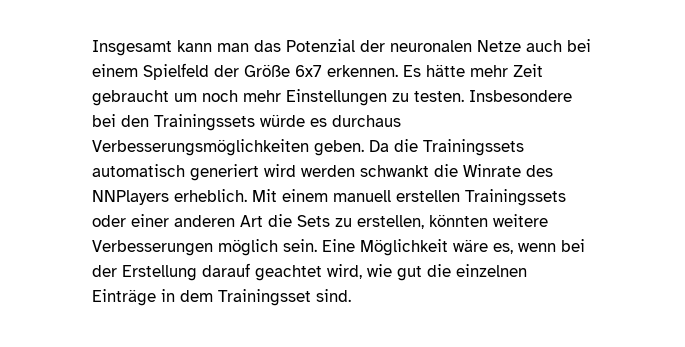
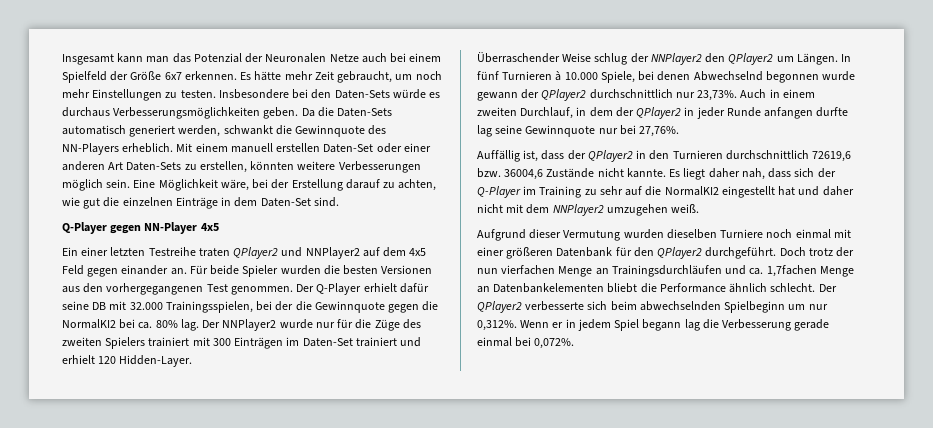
- Insgesamt kann man das Potenzial der neuronalen Netze auch bei einem Spielfeld der Größe 6x7 erkennen.
+ Insgesamt kann man das Potenzial der Neuronalen Netze auch bei einem Spielfeld der Größe 6x7 erkennen.
- Es hätte mehr Zeit gebraucht um noch mehr Einstellungen zu testen.
+ Es hätte mehr Zeit gebraucht, um noch mehr Einstellungen zu testen.
- Insbesondere bei den Trainingssets würde es durchaus Verbesserungsmöglichkeiten geben.
+ Insbesondere bei den Daten-Sets würde es durchaus Verbesserungsmöglichkeiten geben.
- Da die Trainingssets automatisch generiert wird werden schwankt die Winrate des NNPlayers erheblich.
+ Da die Daten-Sets automatisch generiert werden, schwankt die Gewinnquote des NN-Players erheblich.
- Mit einem manuell erstellen Trainingssets oder einer anderen Art die Sets zu erstellen, könnten weitere Verbesserungen möglich sein.
+ Mit einem manuell erstellen Daten-Set oder einer anderen Art Daten-Sets zu erstellen, könnten weitere Verbesserungen möglich sein.
- Eine Möglichkeit wäre es, wenn bei der Erstellung darauf geachtet wird, wie gut die einzelnen Einträge in dem Trainingsset sind.
+ Eine Möglichkeit wäre, bei der Erstellung darauf zu achten, wie gut die einzelnen Einträge in dem Daten-Set sind.
+ Q-Player gegen NN-Player 4x5
+ Ein einer letzten Testreihe traten QPlayer2 und NNPlayer2 auf dem 4x5 Feld gegen einander an. Für beide Spieler wurden die besten Versionen aus den vorhergegangenen Test genommen. Der Q-Player erhielt dafür seine DB mit 32.000 Trainingsspielen, bei der die Gewinnquote gegen die NormalKI2 bei ca. 80% lag. Der NNPlayer2 wurde nur für die Züge des zweiten Spielers trainiert mit 300 Einträgen im Daten-Set trainiert und erhielt 120 Hidden-Layer.
+ Überraschender Weise schlug der NNPlayer2 den QPlayer2 um Längen. In fünf Turnieren à 10.000 Spiele, bei denen Abwechselnd begonnen wurde gewann der QPlayer2 durchschnittlich nur 23,73%. Auch in einem zweiten Durchlauf, in dem der QPlayer2 in jeder Runde anfangen durfte lag seine Gewinnquote nur bei 27,76%.
+ Auffällig ist, dass der QPlayer2 in den Turnieren durchschnittlich 72619,6 bzw. 36004,6 Zustände nicht kannte. Es liegt daher nah, dass sich der Q-Player im Training zu sehr auf die NormalKI2 eingestellt hat und daher nicht mit dem NNPlayer2 umzugehen weiß.
+ Aufgrund dieser Vermutung wurden dieselben Turniere noch einmal mit einer größeren Datenbank für den QPlayer2 durchgeführt. Doch trotz der nun vierfachen Menge an Trainingsdurchläufen und ca. 1,7fachen Menge an Datenbankelementen bliebt die Performance ähnlich schlecht. Der QPlayer2 verbesserte sich beim abwechselnden Spielbeginn um nur 0,312%. Wenn er in jedem Spiel begann lag die Verbesserung gerade einmal bei 0,072%.

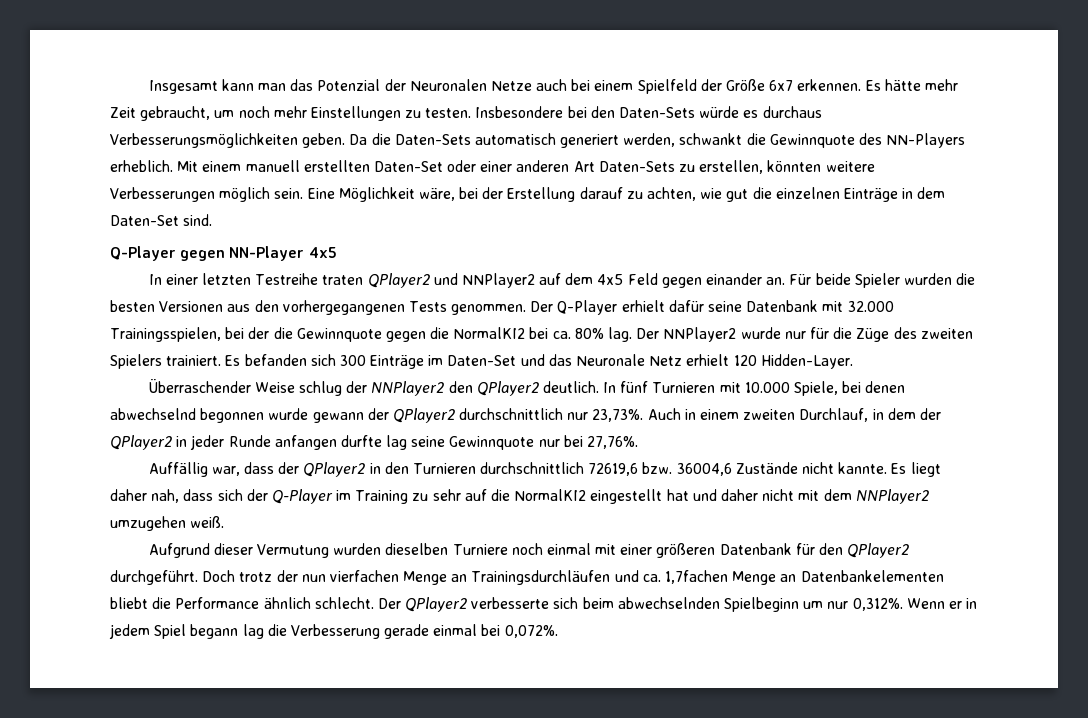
- Mit einem manuell erstellen Daten-Set oder einer anderen Art Daten-Sets zu erstellen, könnten weitere Verbesserungen möglich sein.
+ Mit einem manuell erstellten Daten-Set oder einer anderen Art Daten-Sets zu erstellen, könnten weitere Verbesserungen möglich sein.
- Ein einer letzten Testreihe traten QPlayer2 und NNPlayer2 auf dem 4x5 Feld gegen einander an.
+ In einer letzten Testreihe traten QPlayer2 und NNPlayer2 auf dem 4x5 Feld gegen einander an.
- Für beide Spieler wurden die besten Versionen aus den vorhergegangenen Test genommen.
+ Für beide Spieler wurden die besten Versionen aus den vorhergegangenen Tests genommen.
- Der Q-Player erhielt dafür seine DB mit 32.000 Trainingsspielen, bei der die Gewinnquote gegen die NormalKI2 bei ca. 80% lag.
+ Der Q-Player erhielt dafür seine Datenbank mit 32.000 Trainingsspielen, bei der die Gewinnquote gegen die NormalKI2 bei ca. 80% lag.
- Der NNPlayer2 wurde nur für die Züge des zweiten Spielers trainiert mit 300 Einträgen im Daten-Set trainiert und erhielt 120 Hidden-Layer.
+ Der NNPlayer2 wurde nur für die Züge des zweiten Spielers trainiert. Es befanden sich 300 Einträge im Daten-Set und das Neuronale Netz erhielt 120 Hidden-Layer.
- Überraschender Weise schlug der NNPlayer2 den QPlayer2 um Längen.
+ Überraschender Weise schlug der NNPlayer2 den QPlayer2 deutlich.
- In fünf Turnieren à 10.000 Spiele, bei denen Abwechselnd begonnen wurde gewann der QPlayer2 durchschnittlich nur 23,73%.
+ In fünf Turnieren mit 10.000 Spiele, bei denen abwechselnd begonnen wurde gewann der QPlayer2 durchschnittlich nur 23,73%.
- Auffällig ist, dass der QPlayer2 in den Turnieren durchschnittlich 72619,6 bzw. 36004,6 Zustände nicht kannte.
+ Auffällig war, dass der QPlayer2 in den Turnieren durchschnittlich 72619,6 bzw. 36004,6 Zustände nicht kannte.

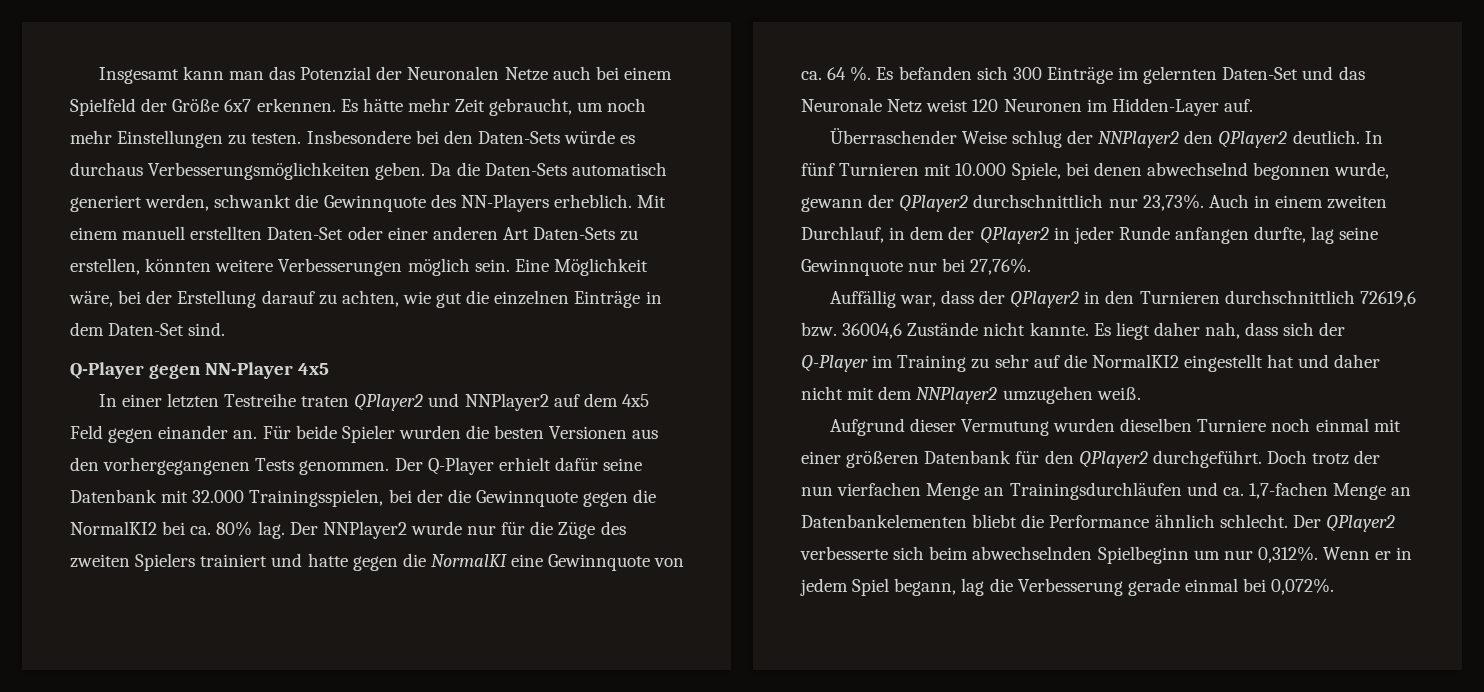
- Der NNPlayer2 wurde nur für die Züge des zweiten Spielers trainiert.
+ Der NNPlayer2 wurde nur für die Züge des zweiten Spielers trainiert und hatte gegen die NormalKI eine Gewinnquote von ca. 64 %.
- Es befanden sich 300 Einträge im Daten-Set und das Neuronale Netz erhielt 120 Hidden-Layer.
+ Es befanden sich 300 Einträge im gelernten Daten-Set und das Neuronale Netz weist 120 Neuronen im Hidden-Layer auf.
- In fünf Turnieren mit 10.000 Spiele, bei denen abwechselnd begonnen wurde gewann der QPlayer2 durchschnittlich nur 23,73%.
+ In fünf Turnieren mit 10.000 Spiele, bei denen abwechselnd begonnen wurde, gewann der QPlayer2 durchschnittlich nur 23,73%.
- Auch in einem zweiten Durchlauf, in dem der QPlayer2 in jeder Runde anfangen durfte lag seine Gewinnquote nur bei 27,76%.
+ Auch in einem zweiten Durchlauf, in dem der QPlayer2 in jeder Runde anfangen durfte, lag seine Gewinnquote nur bei 27,76%.
- Doch trotz der nun vierfachen Menge an Trainingsdurchläufen und ca. 1,7fachen Menge an Datenbankelementen bliebt die Performance ähnlich schlecht.
+ Doch trotz der nun vierfachen Menge an Trainingsdurchläufen und ca. 1,7-fachen Menge an Datenbankelementen bliebt die Performance ähnlich schlecht.
- Wenn er in jedem Spiel begann lag die Verbesserung gerade einmal bei 0,072%.
+ Wenn er in jedem Spiel begann, lag die Verbesserung gerade einmal bei 0,072%.

